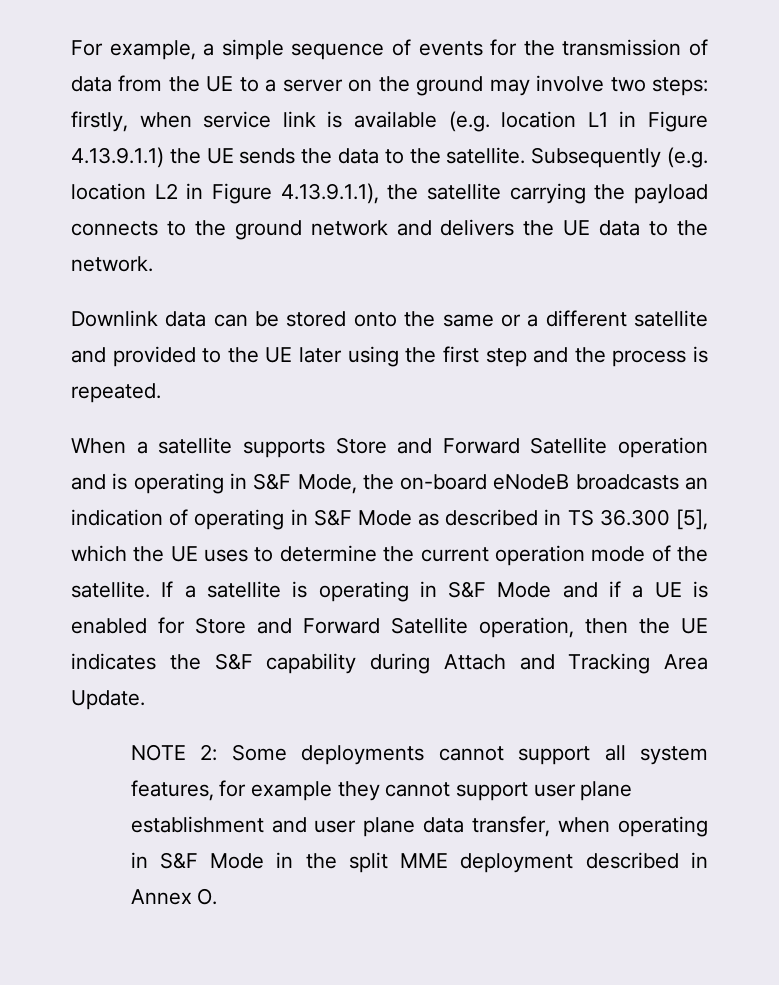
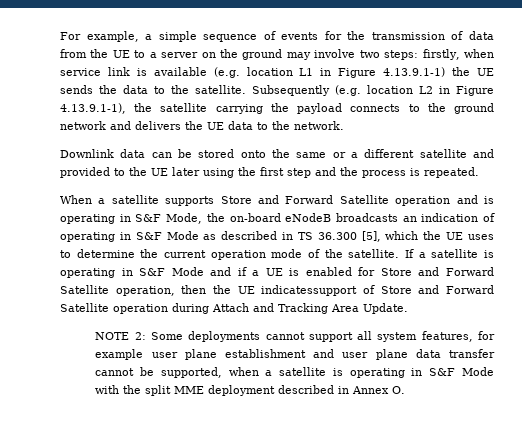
- For example, a simple sequence of events for the transmission of data from the UE to a server on the ground may involve two steps: firstly, when service link is available (e.g. location L1 in Figure 4.13.9.1.1) the UE sends the data to the satellite.
+ For example, a simple sequence of events for the transmission of data from the UE to a server on the ground may involve two steps: firstly, when service link is available (e.g. location L1 in Figure 4.13.9.1-1) the UE sends the data to the satellite.
- Subsequently (e.g. location L2 in Figure 4.13.9.1.1), the satellite carrying the payload connects to the ground network and delivers the UE data to the network.
+ Subsequently (e.g. location L2 in Figure 4.13.9.1-1), the satellite carrying the payload connects to the ground network and delivers the UE data to the network.
- If a satellite is operating in S&F Mode and if a UE is enabled for Store and Forward Satellite operation, then the UE indicates the S&F capability during Attach and Tracking Area Update.
+ If a satellite is operating in S&F Mode and if a UE is enabled for Store and Forward Satellite operation, then the UE indicatessupport of Store and Forward Satellite operation during Attach and Tracking Area Update.
- NOTE 2: Some deployments cannot support all system features, for example they cannot support user plane establishment and user plane data transfer, when operating in S&F Mode in the split MME deployment described in Annex O.
+ NOTE 2: Some deployments cannot support all system features, for example user plane establishment and user plane data transfer cannot be supported, when a satellite is operating in S&F Mode with the split MME deployment described in Annex O.

